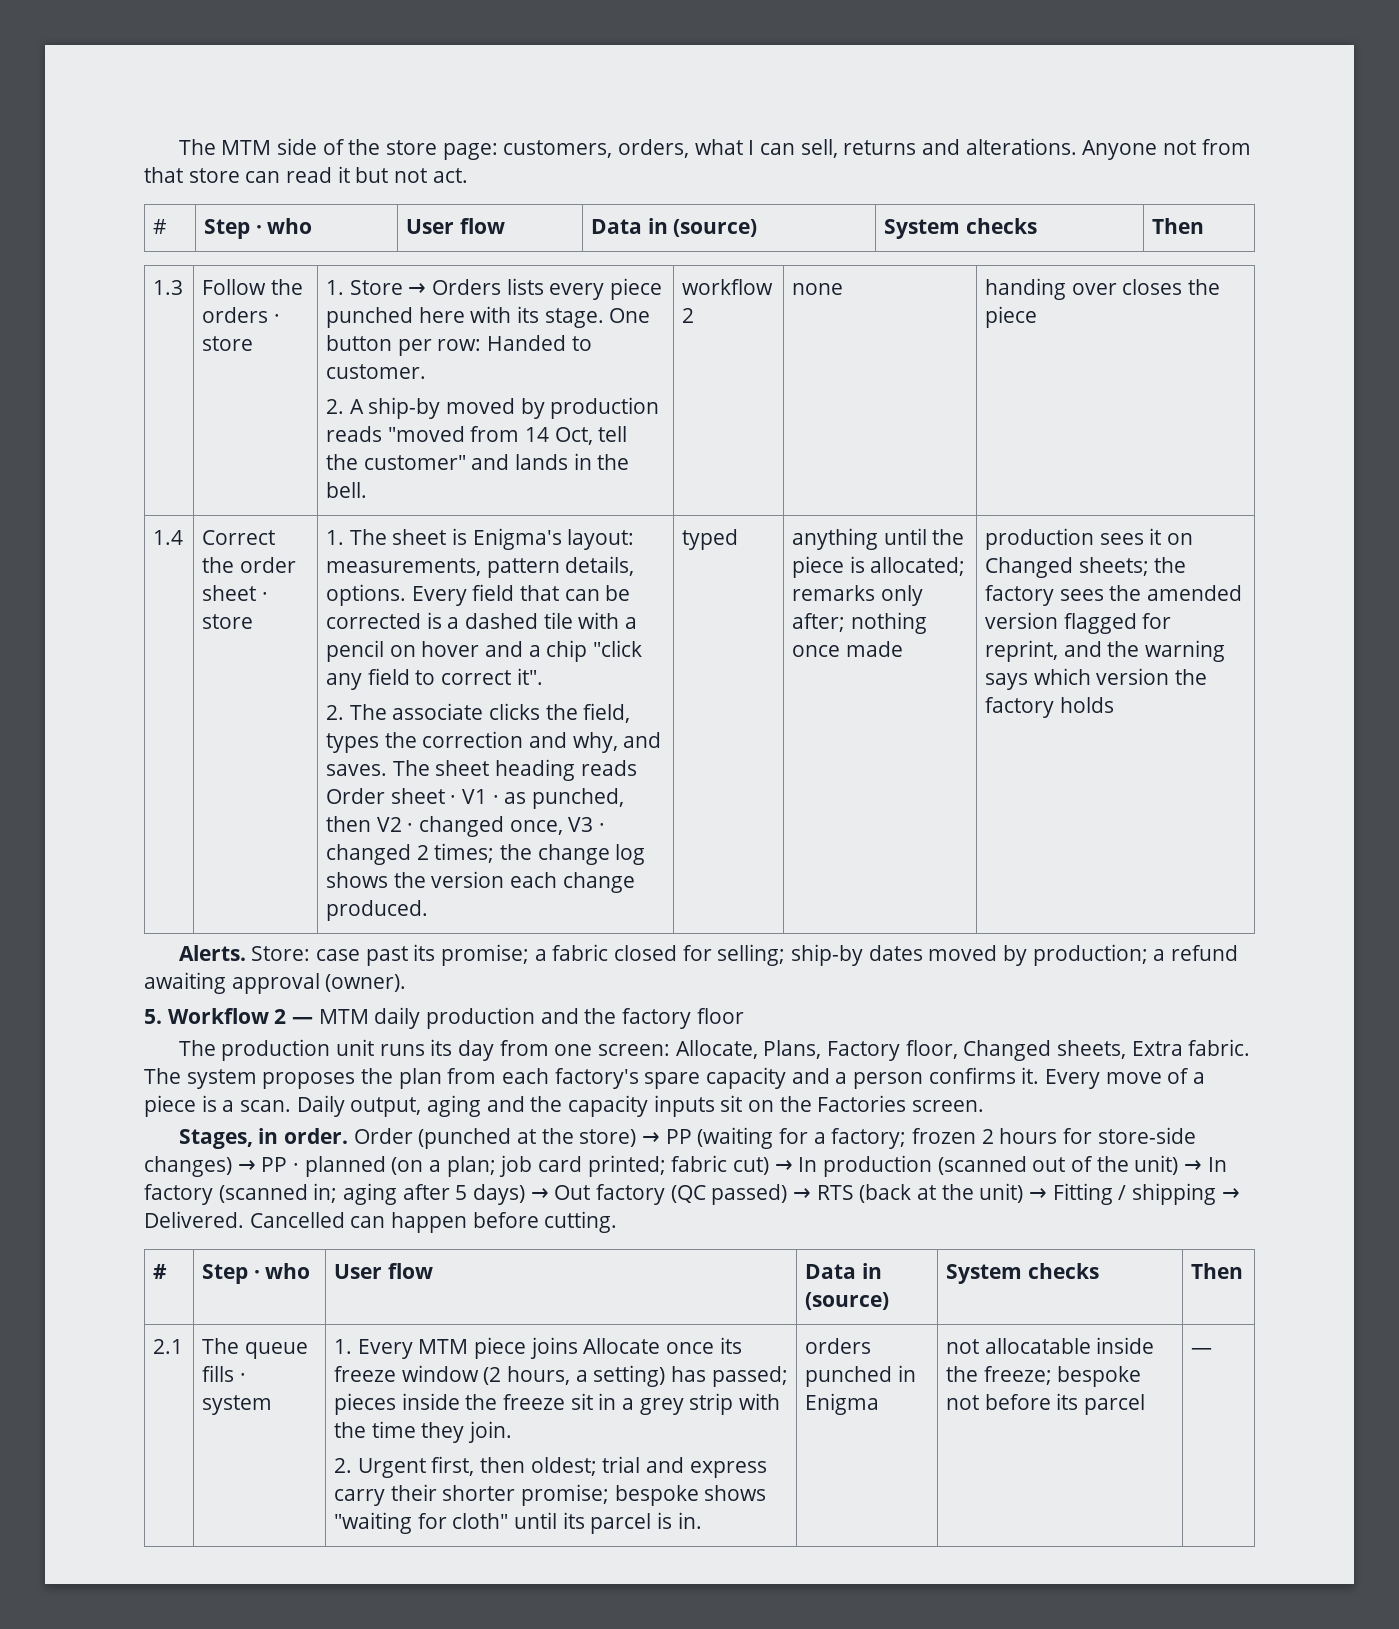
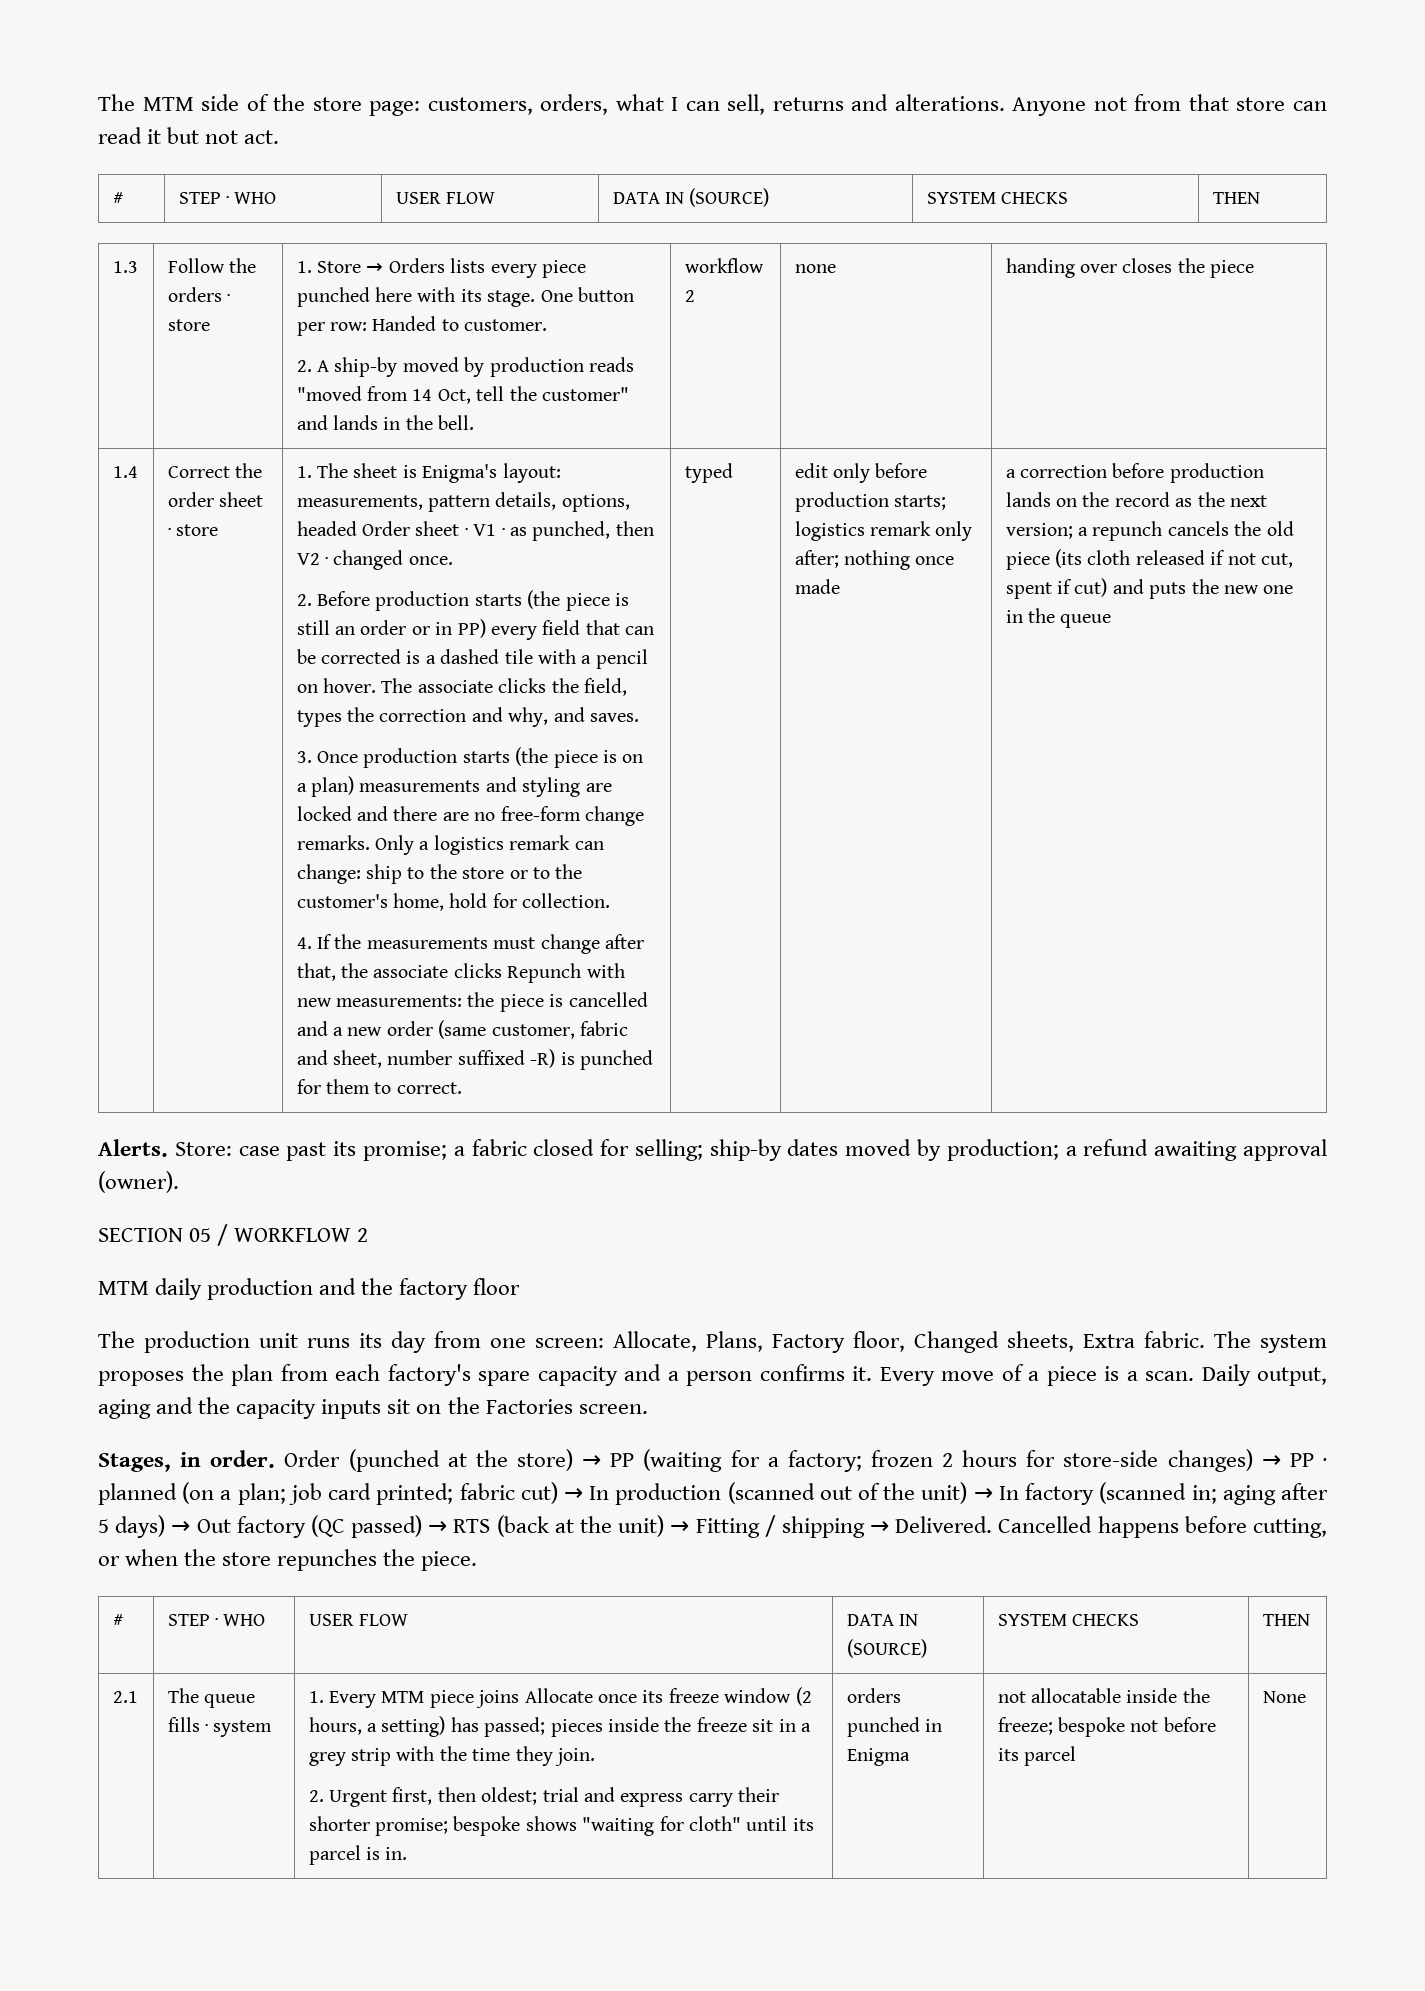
  Anyone not from that store can read it but not act.
- # | Step · who | User flow | Data in (source) | System checks | Then
+ # | STEP · WHO | USER FLOW | DATA IN (SOURCE) | SYSTEM CHECKS | THEN
- 1. The sheet is Enigma's layout: measurements, pattern details, options. Every field that can be corrected is a dashed tile with a pencil on hover and a chip "click any field to correct it".
- 2. The associate clicks the field, types the correction and why, and saves. The sheet heading reads Order sheet · V1 · as punched, then V2 · changed once, V3 · changed 2 times; the change log shows the version each change produced. | typed | anything until the piece is allocated; remarks only after; nothing once made
+ 1. The sheet is Enigma's layout: measurements, pattern details, options, headed Order sheet · V1 · as punched, then V2 · changed once.
+ 2. Before production starts (the piece is still an order or in PP) every field that can be corrected is a dashed tile with a pencil on hover. The associate clicks the field, types the correction and why, and saves.
+ 3. Once production starts (the piece is on a plan) measurements and styling are locked and there are no free-form change remarks. Only a logistics remark can change: ship to the store or to the customer's home, hold for collection.
+ 4. If the measurements must change after that, the associate clicks Repunch with new measurements: the piece is cancelled and a new order (same customer, fabric and sheet, number suffixed -R) is punched for them to correct. | typed | edit only before production starts; logistics remark only after; nothing once made
- production sees it on Changed sheets; the factory sees the amended version flagged for reprint, and the warning says which version the factory holds
+ a correction before production lands on the record as the next version; a repunch cancels the old piece (its cloth released if not cut, spent if cut) and puts the new one in the queue
- 5. Workflow 2 — MTM daily production and the factory floor
+ SECTION 05 / WORKFLOW 2
+ MTM daily production and the factory floor
- Cancelled can happen before cutting.
- # | Step · who | User flow | Data in (source) | System checks | Then
+ Cancelled happens before cutting, or when the store repunches the piece.
+ # | STEP · WHO | USER FLOW | DATA IN (SOURCE) | SYSTEM CHECKS | THEN
- not allocatable inside the freeze; bespoke not before its parcel | —
+ not allocatable inside the freeze; bespoke not before its parcel | None

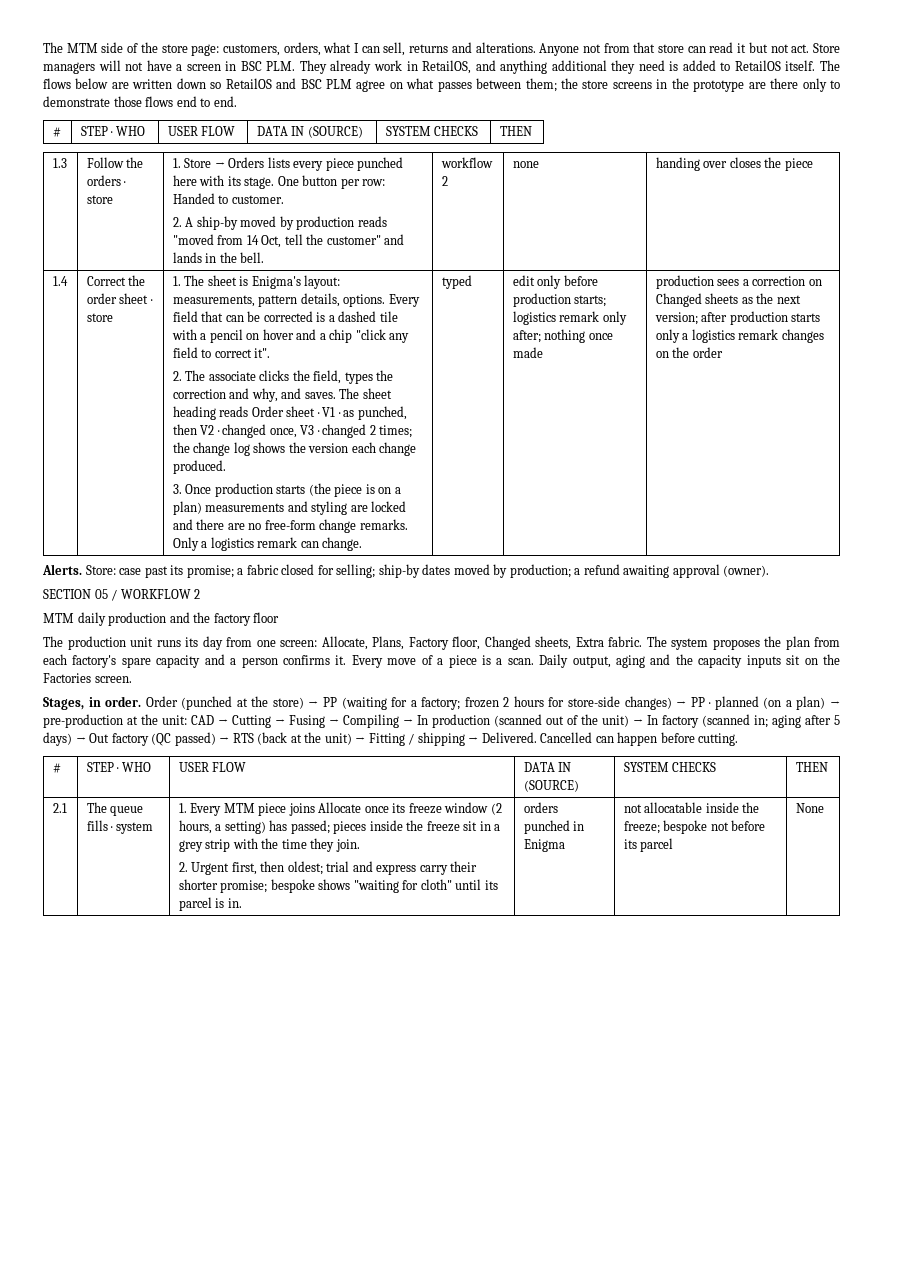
+ Store managers will not have a screen in BSC PLM. They already work in RetailOS, and anything additional they need is added to RetailOS itself. The flows below are written down so RetailOS and BSC PLM agree on what passes between them; the store screens in the prototype are there only to demonstrate those flows end to end.
- 1. The sheet is Enigma's layout: measurements, pattern details, options, headed Order sheet · V1 · as punched, then V2 · changed once.
- 2. Before production starts (the piece is still an order or in PP) every field that can be corrected is a dashed tile with a pencil on hover. The associate clicks the field, types the correction and why, and saves.
+ 1. The sheet is Enigma's layout: measurements, pattern details, options. Every field that can be corrected is a dashed tile with a pencil on hover and a chip "click any field to correct it".
+ 2. The associate clicks the field, types the correction and why, and saves. The sheet heading reads Order sheet · V1 · as punched, then V2 · changed once, V3 · changed 2 times; the change log shows the version each change produced.
- Only a logistics remark can change: ship to the store or to the customer's home, hold for collection.
- 4. If the measurements must change after that, the associate clicks Repunch with new measurements: the piece is cancelled and a new order (same customer, fabric and sheet, number suffixed -R) is punched for them to correct.
+ Only a logistics remark can change.
- a correction before production lands on the record as the next version; a repunch cancels the old piece (its cloth released if not cut, spent if cut) and puts the new one in the queue
+ production sees a correction on Changed sheets as the next version; after production starts only a logistics remark changes on the order
- Order (punched at the store) → PP (waiting for a factory; frozen 2 hours for store-side changes) → PP · planned (on a plan; job card printed; fabric cut) → In production (scanned out of the unit) → In factory (scanned in; aging after 5 days) → Out factory (QC passed) → RTS (back at the unit) → Fitting / shipping → Delivered.
+ Order (punched at the store) → PP (waiting for a factory; frozen 2 hours for store-side changes) → PP · planned (on a plan) → pre-production at the unit: CAD → Cutting → Fusing → Compiling → In production (scanned out of the unit) → In factory (scanned in; aging after 5 days) → Out factory (QC passed) → RTS (back at the unit) → Fitting / shipping → Delivered.
- Cancelled happens before cutting, or when the store repunches the piece.
+ Cancelled can happen before cutting.

